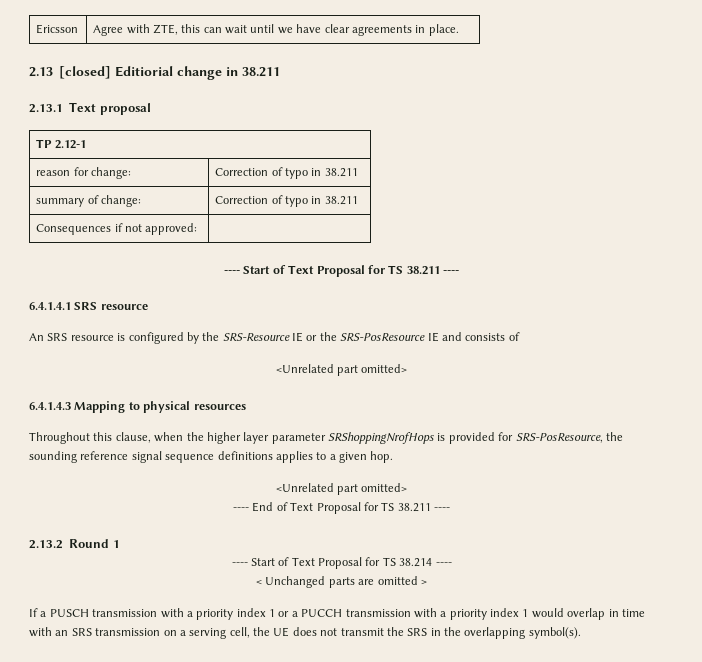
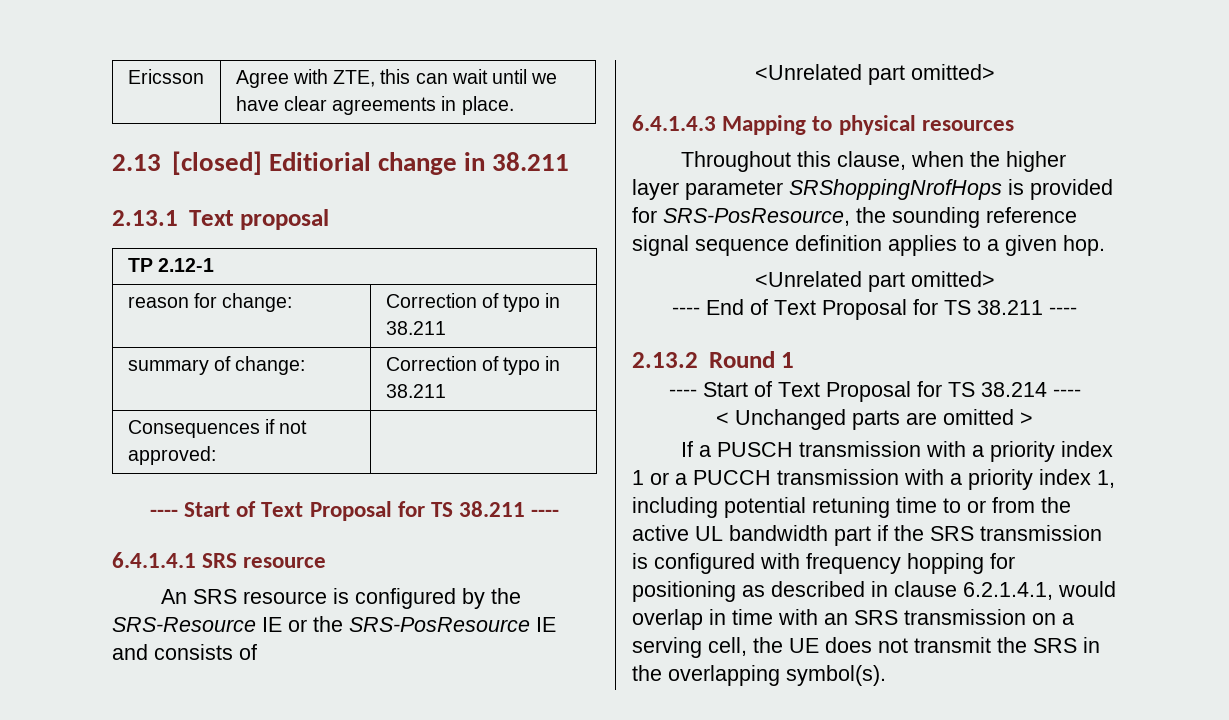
- Throughout this clause, when the higher layer parameter SRShoppingNrofHops is provided for SRS-PosResource, the sounding reference signal sequence definitions applies to a given hop.
+ Throughout this clause, when the higher layer parameter SRShoppingNrofHops is provided for SRS-PosResource, the sounding reference signal sequence definition applies to a given hop.
- If a PUSCH transmission with a priority index 1 or a PUCCH transmission with a priority index 1 would overlap in time with an SRS transmission on a serving cell, the UE does not transmit the SRS in the overlapping symbol(s).
+ If a PUSCH transmission with a priority index 1 or a PUCCH transmission with a priority index 1, including potential retuning time to or from the active UL bandwidth part if the SRS transmission is configured with frequency hopping for positioning as described in clause 6.2.1.4.1, would overlap in time with an SRS transmission on a serving cell, the UE does not transmit the SRS in the overlapping symbol(s).

